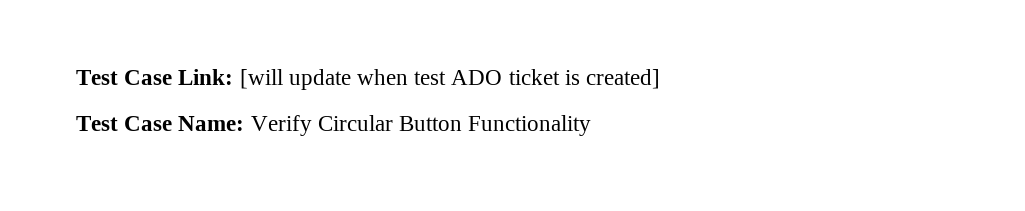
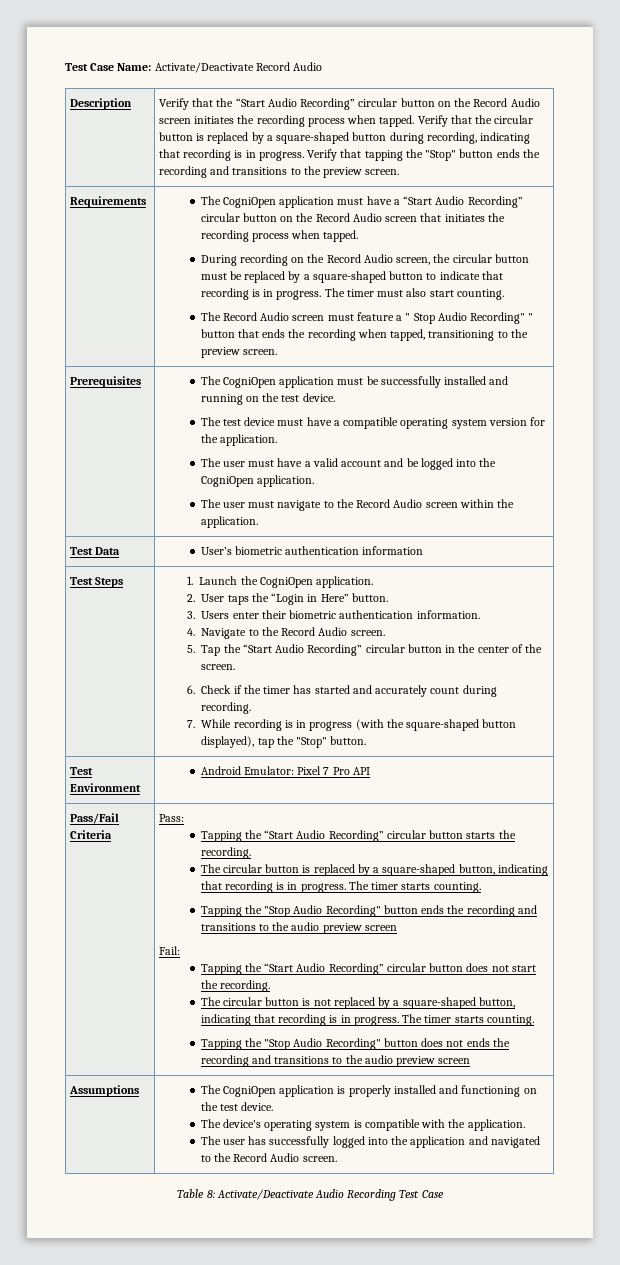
- Test Case Link: [will update when test ADO ticket is created]
- Test Case Name: Verify Circular Button Functionality
+ Test Case Name: Activate/Deactivate Record Audio
+ Description | Verify that the “Start Audio Recording” circular button on the Record Audio screen initiates the recording process when tapped. Verify that the circular button is replaced by a square-shaped button during recording, indicating that recording is in progress. Verify that tapping the "Stop" button ends the recording and transitions to the preview screen.
+ Requirements | The CogniOpen application must have a “Start Audio Recording” circular button on the Record Audio screen that initiates the recording process when tapped.
+ During recording on the Record Audio screen, the circular button must be replaced by a square-shaped button to indicate that recording is in progress. The timer must also start counting.
+ The Record Audio screen must feature a " Stop Audio Recording" " button that ends the recording when tapped, transitioning to the preview screen.
+ Prerequisites | The CogniOpen application must be successfully installed and running on the test device.
+ The test device must have a compatible operating system version for the application.
+ The user must have a valid account and be logged into the CogniOpen application.
+ The user must navigate to the Record Audio screen within the application.
+ Test Data | User’s biometric authentication information
+ Test Steps | 1. Launch the CogniOpen application.
+ 2. User taps the “Login in Here” button.
+ 3. Users enter their biometric authentication information.
+ 4. Navigate to the Record Audio screen.
+ 5. Tap the “Start Audio Recording” circular button in the center of the screen.
+ 6. Check if the timer has started and accurately count during recording.
+ 7. While recording is in progress (with the square-shaped button displayed), tap the "Stop" button.
+ Test Environment | Android Emulator: Pixel 7 Pro API
+ Pass/Fail Criteria | Pass:
+ Tapping the “Start Audio Recording” circular button starts the recording.
+ The circular button is replaced by a square-shaped button, indicating that recording is in progress. The timer starts counting.
+ Tapping the "Stop Audio Recording" button ends the recording and transitions to the audio preview screen
+ Fail:
+ Tapping the “Start Audio Recording” circular button does not start the recording.
+ The circular button is not replaced by a square-shaped button, indicating that recording is in progress. The timer starts counting.
+ Tapping the "Stop Audio Recording" button does not ends the recording and transitions to the audio preview screen
+ Assumptions | The CogniOpen application is properly installed and functioning on the test device.
+ The device's operating system is compatible with the application.
+ The user has successfully logged into the application and navigated to the Record Audio screen.
+ Table 8: Activate/Deactivate Audio Recording Test Case

